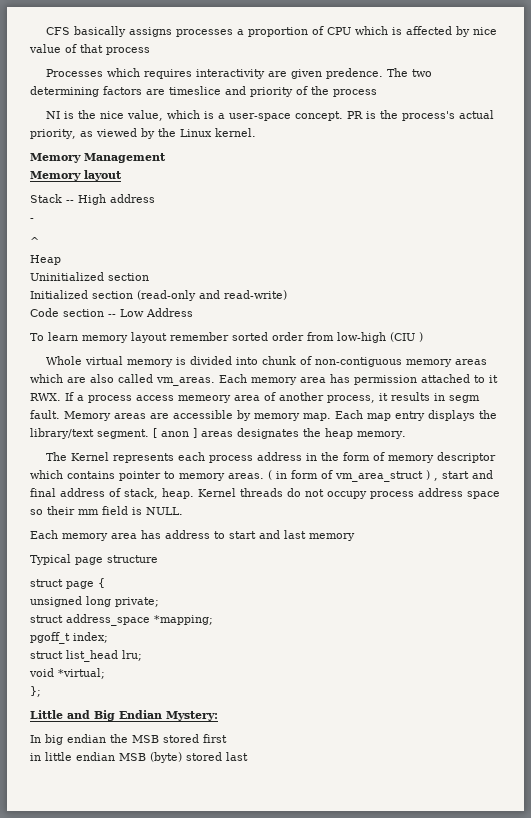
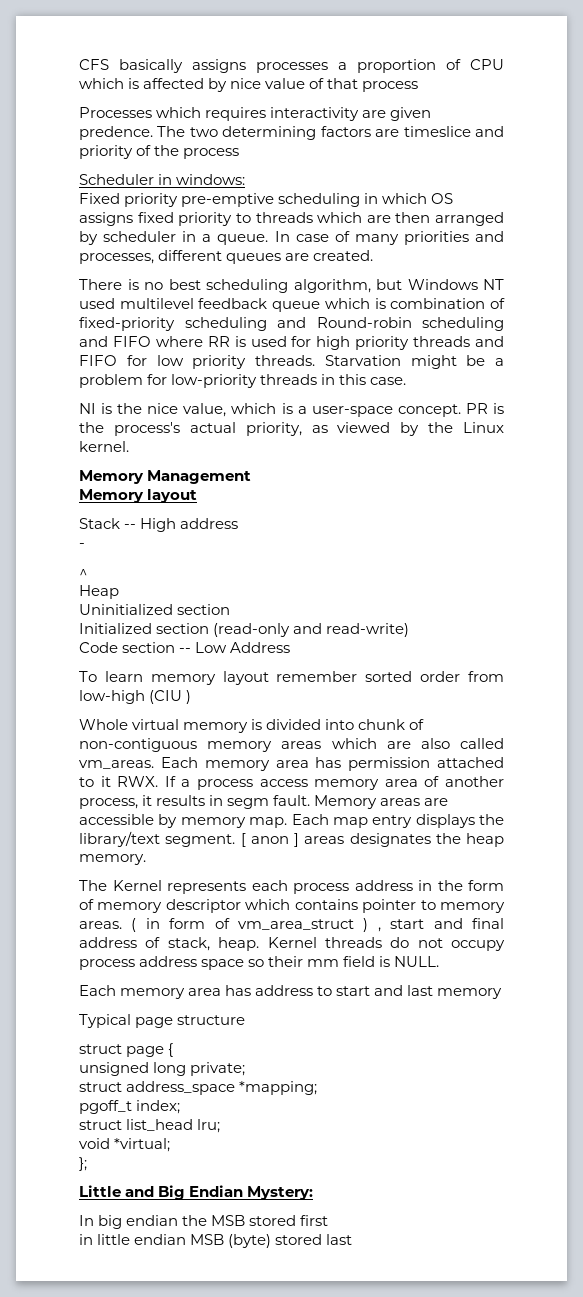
+ Scheduler in windows:
+ Fixed priority pre-emptive scheduling in which OS assigns fixed priority to threads which are then arranged by scheduler in a queue. In case of many priorities and processes, different queues are created.
+ There is no best scheduling algorithm, but Windows NT used multilevel feedback queue which is combination of fixed-priority scheduling and Round-robin scheduling and FIFO where RR is used for high priority threads and FIFO for low priority threads. Starvation might be a problem for low-priority threads in this case.
- Each memory area has permission attached to it RWX. If a process access memeory area of another process, it results in segm fault.
+ Each memory area has permission attached to it RWX. If a process access memory area of another process, it results in segm fault.

